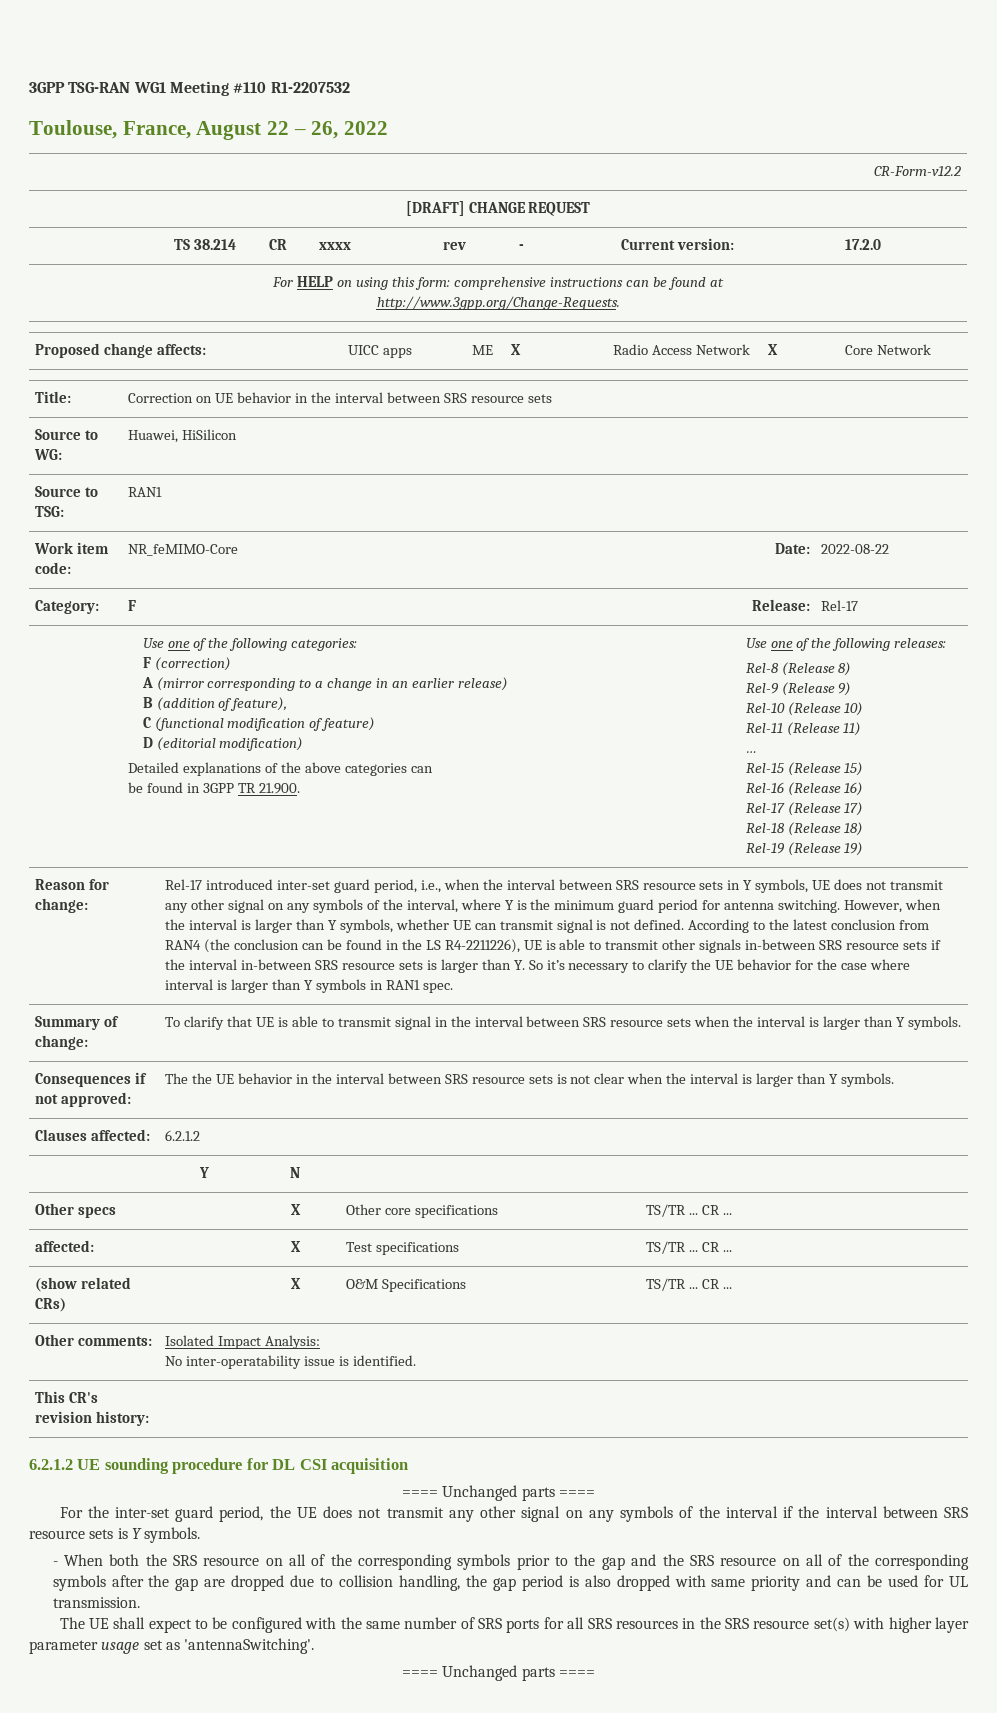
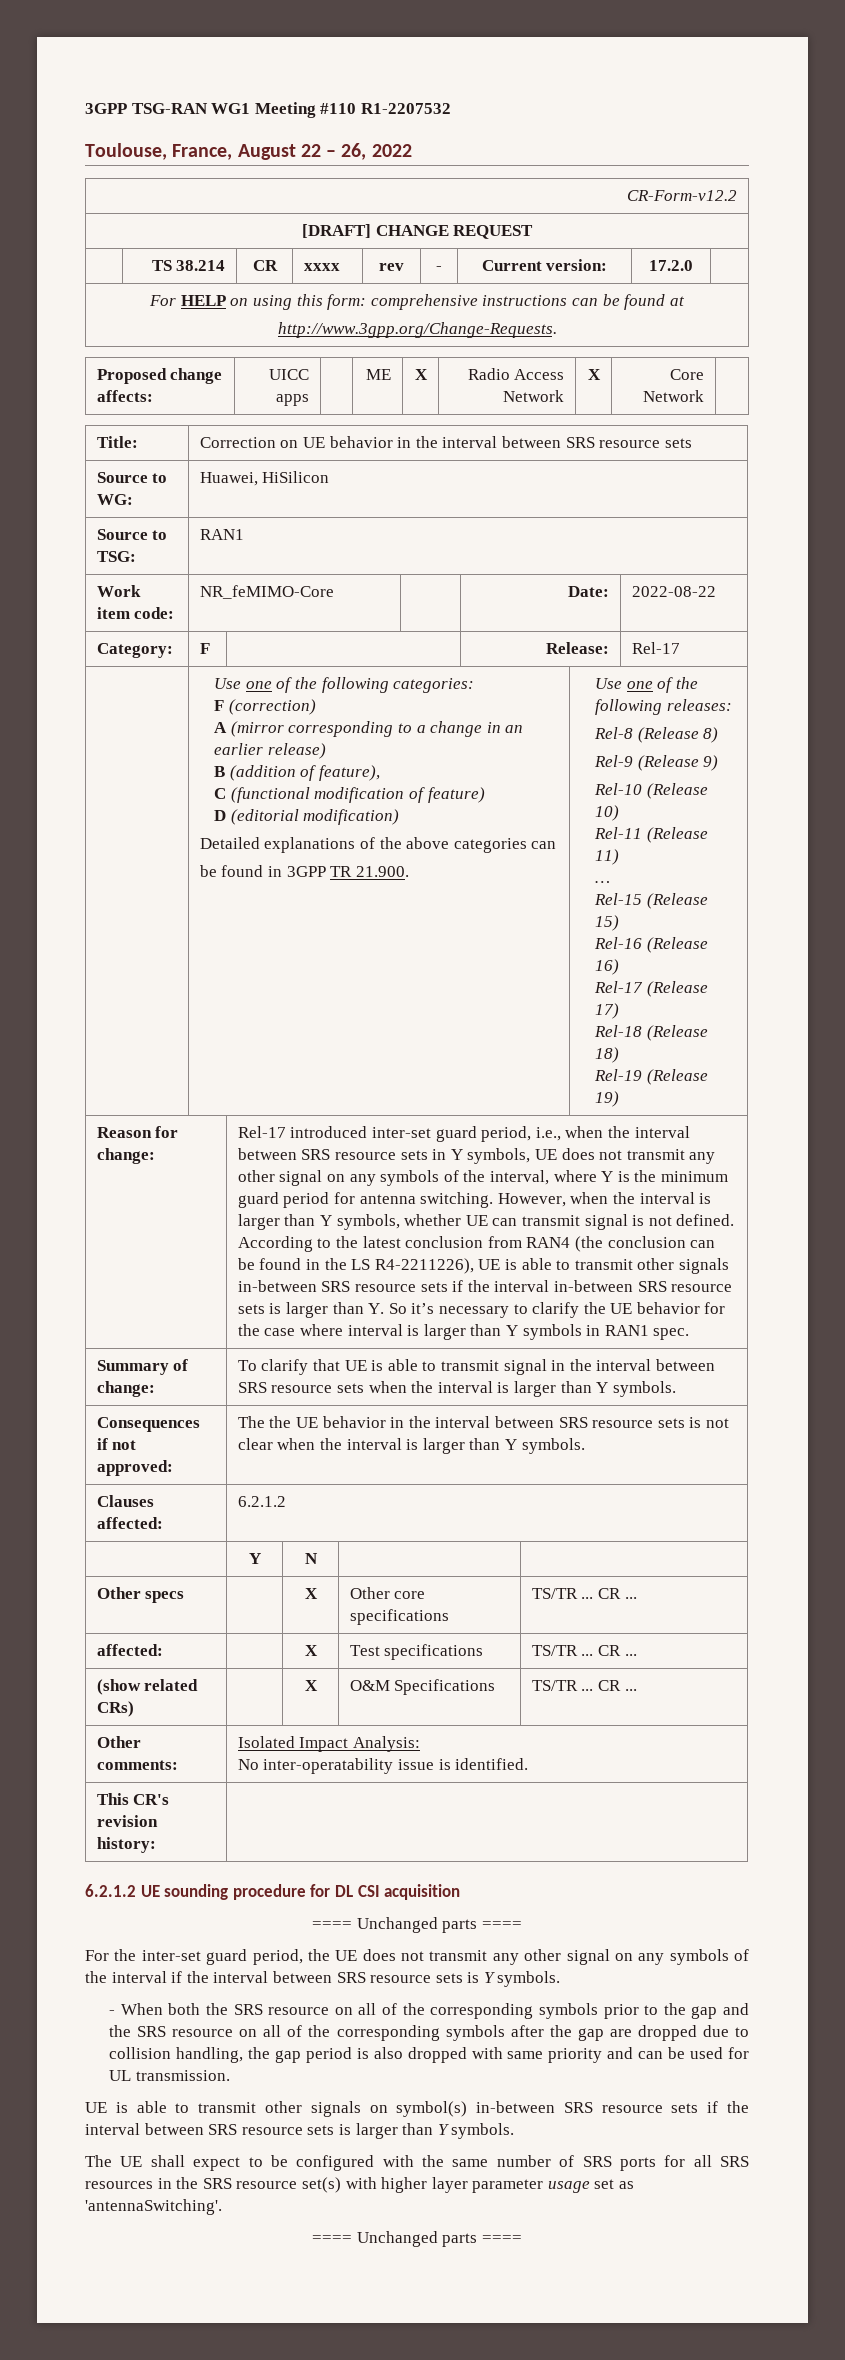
+ UE is able to transmit other signals on symbol(s) in-between SRS resource sets if the interval between SRS resource sets is larger than Y symbols.

